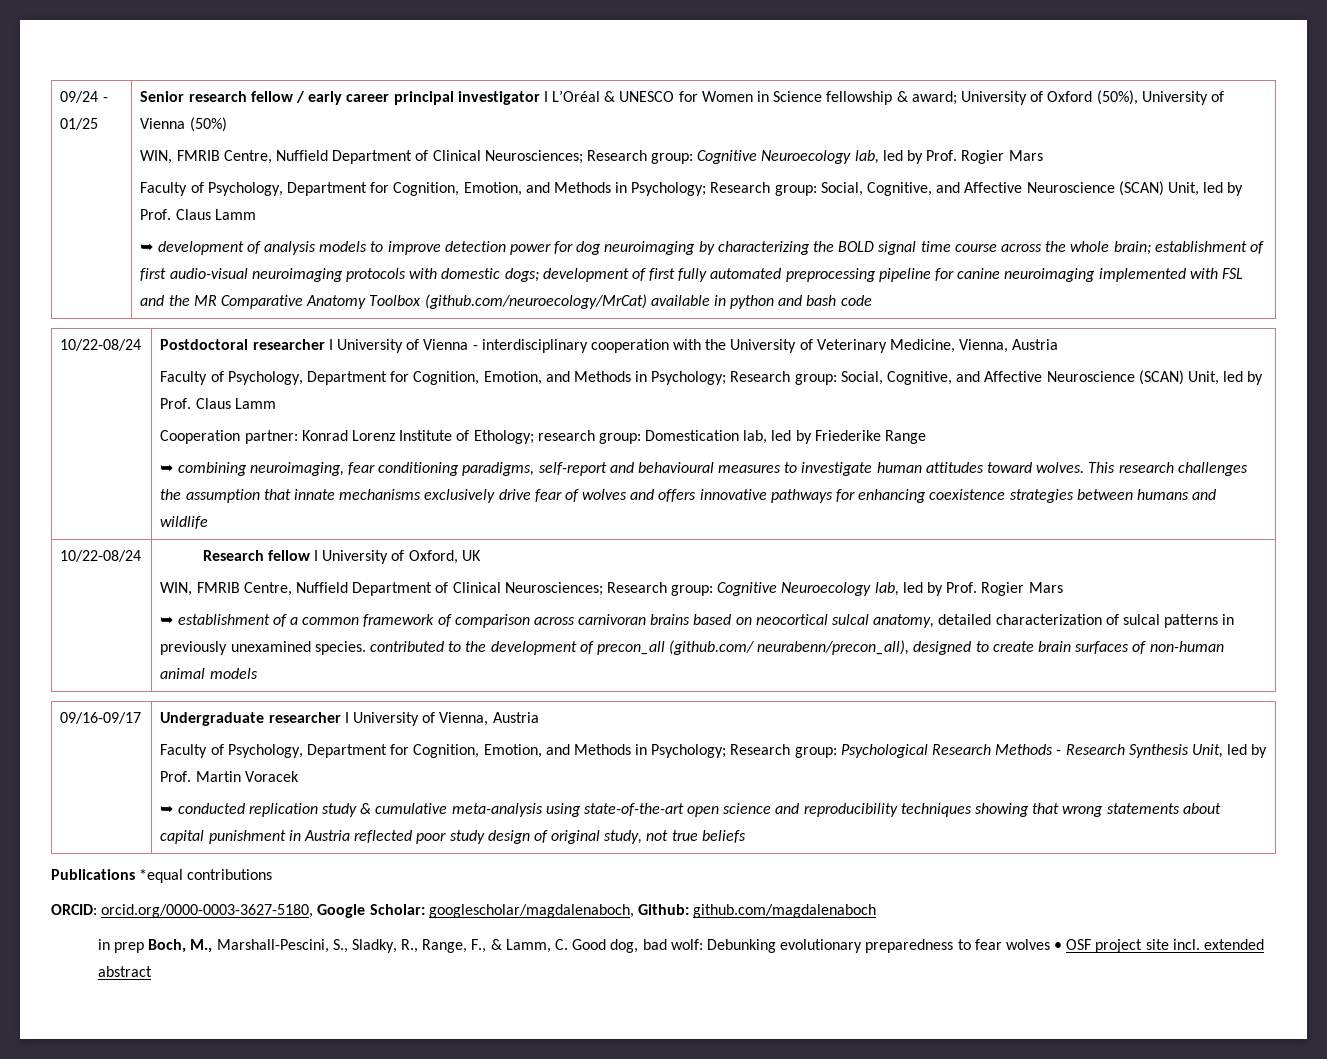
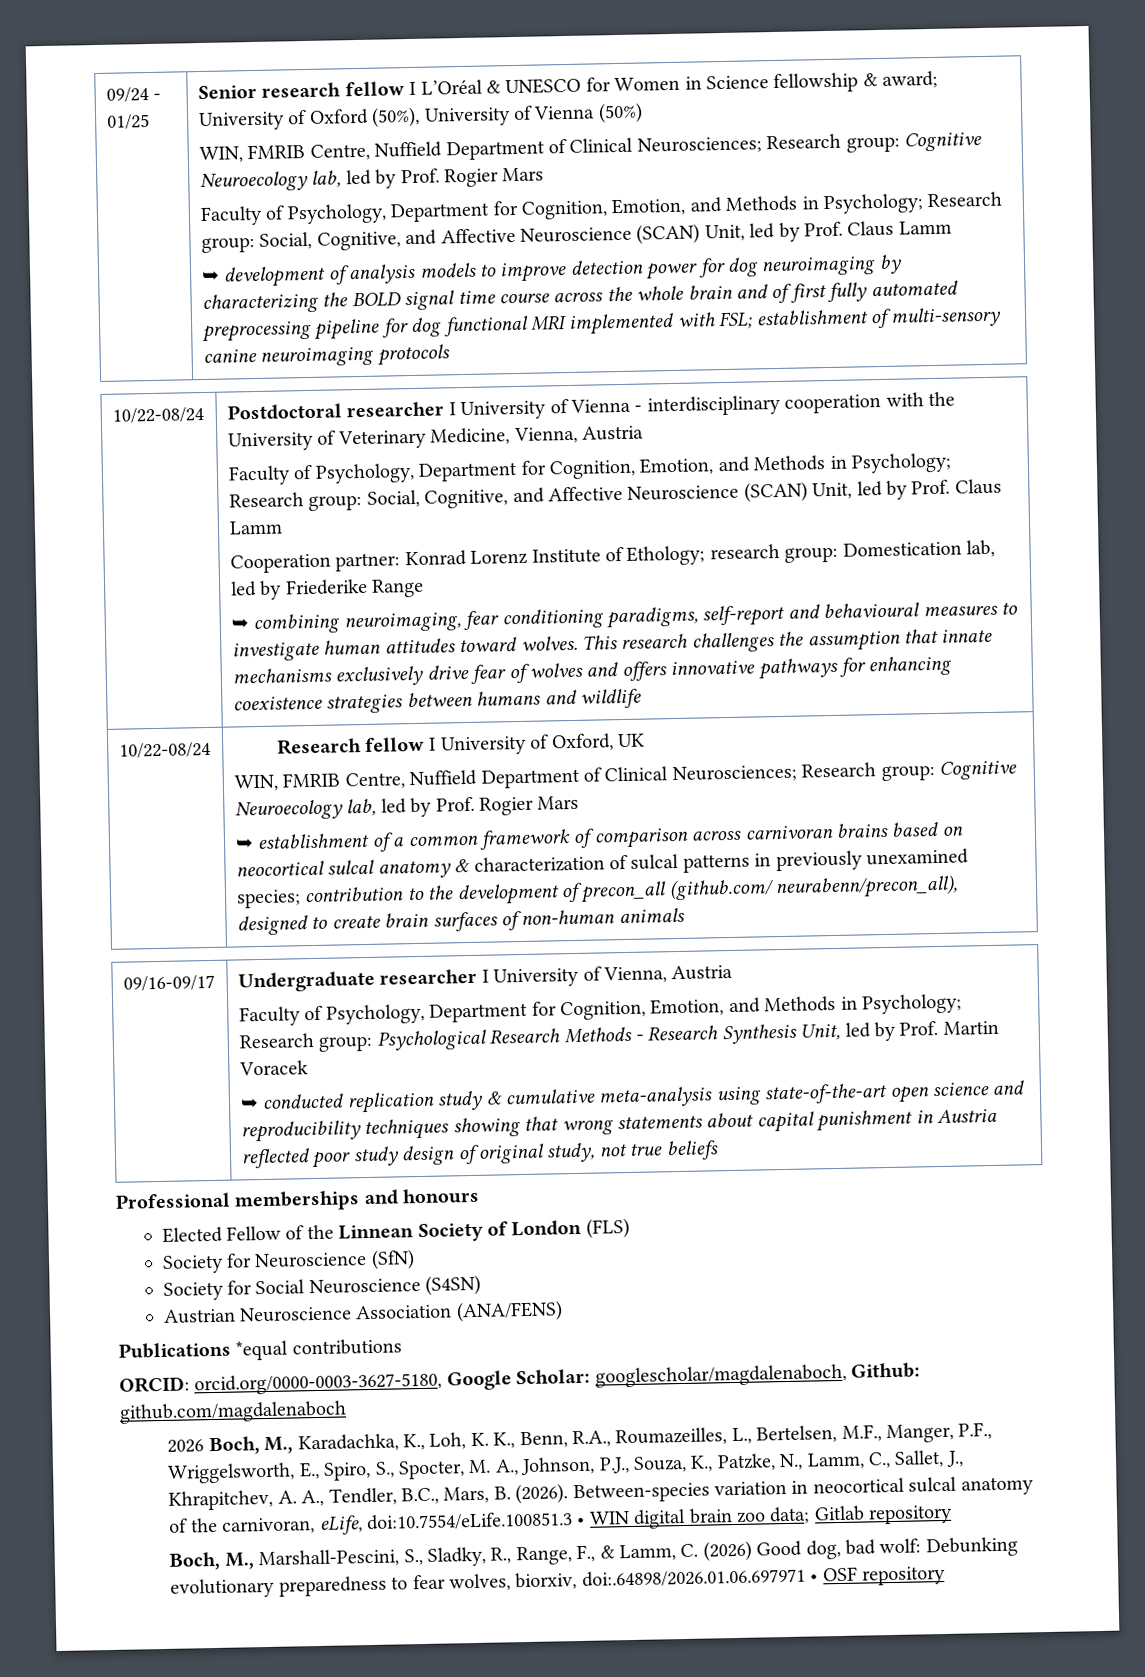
- Senior research fellow / early career principal investigator I L’Oréal & UNESCO for Women in Science fellowship & award; University of Oxford (50%), University of Vienna (50%)
+ Senior research fellow I L’Oréal & UNESCO for Women in Science fellowship & award; University of Oxford (50%), University of Vienna (50%)
- ➥ development of analysis models to improve detection power for dog neuroimaging by characterizing the BOLD signal time course across the whole brain; establishment of first audio-visual neuroimaging protocols with domestic dogs; development of first fully automated preprocessing pipeline for canine neuroimaging implemented with FSL and the MR Comparative Anatomy Toolbox (github.com/neuroecology/MrCat) available in python and bash code
+ ➥ development of analysis models to improve detection power for dog neuroimaging by characterizing the BOLD signal time course across the whole brain and of first fully automated preprocessing pipeline for dog functional MRI implemented with FSL; establishment of multi-sensory canine neuroimaging protocols
- ➥ establishment of a common framework of comparison across carnivoran brains based on neocortical sulcal anatomy, detailed characterization of sulcal patterns in previously unexamined species. contributed to the development of precon_all (github.com/ neurabenn/precon_all), designed to create brain surfaces of non-human animal models
+ ➥ establishment of a common framework of comparison across carnivoran brains based on neocortical sulcal anatomy & characterization of sulcal patterns in previously unexamined species; contribution to the development of precon_all (github.com/ neurabenn/precon_all), designed to create brain surfaces of non-human animals
+ Professional memberships and honours
+ Elected Fellow of the Linnean Society of London (FLS)
+ Society for Neuroscience (SfN)
+ Society for Social Neuroscience (S4SN)
+ Austrian Neuroscience Association (ANA/FENS)
- in prep Boch, M., Marshall-Pescini, S., Sladky, R., Range, F., & Lamm, C. Good dog, bad wolf: Debunking evolutionary preparedness to fear wolves • OSF project site incl. extended abstract
+ 2026 Boch, M., Karadachka, K., Loh, K. K., Benn, R.A., Roumazeilles, L., Bertelsen, M.F., Manger, P.F., Wriggelsworth, E., Spiro, S., Spocter, M. A., Johnson, P.J., Souza, K., Patzke, N., Lamm, C., Sallet, J., Khrapitchev, A. A., Tendler, B.C., Mars, B. (2026). Between-species variation in neocortical sulcal anatomy of the carnivoran, eLife, doi:10.7554/eLife.100851.3 • WIN digital brain zoo data; Gitlab repository
+ Boch, M., Marshall-Pescini, S., Sladky, R., Range, F., & Lamm, C. (2026) Good dog, bad wolf: Debunking evolutionary preparedness to fear wolves, biorxiv, doi:.64898/2026.01.06.697971 • OSF repository

